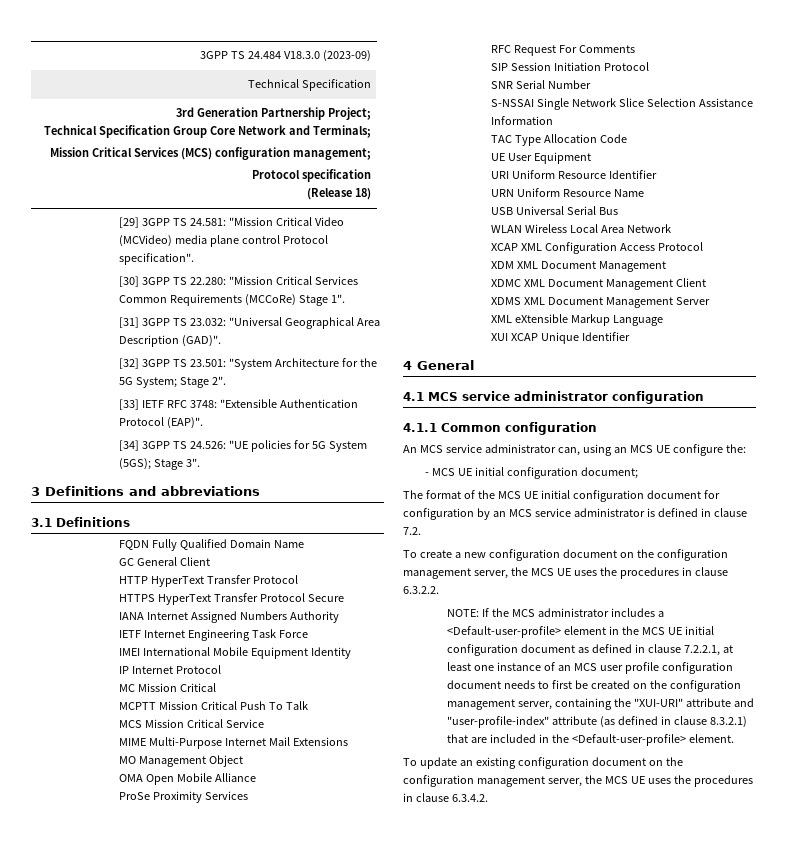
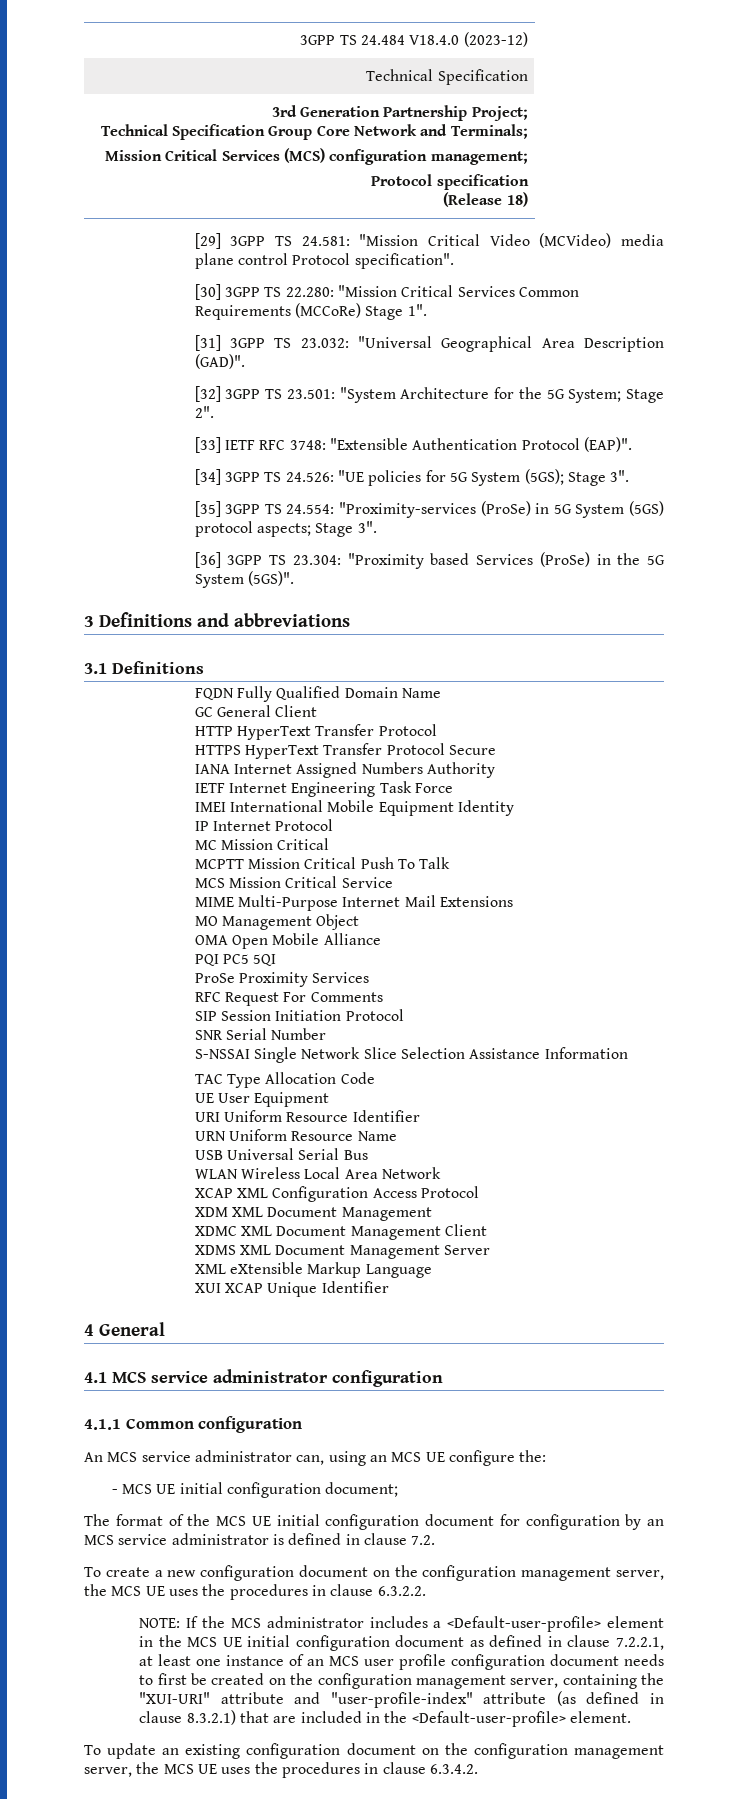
- 3GPP TS 24.484 V18.3.0 (2023-09)
+ 3GPP TS 24.484 V18.4.0 (2023-12)
+ [35] 3GPP TS 24.554: "Proximity-services (ProSe) in 5G System (5GS) protocol aspects; Stage 3".
+ [36] 3GPP TS 23.304: "Proximity based Services (ProSe) in the 5G System (5GS)".
+ PQI PC5 5QI

